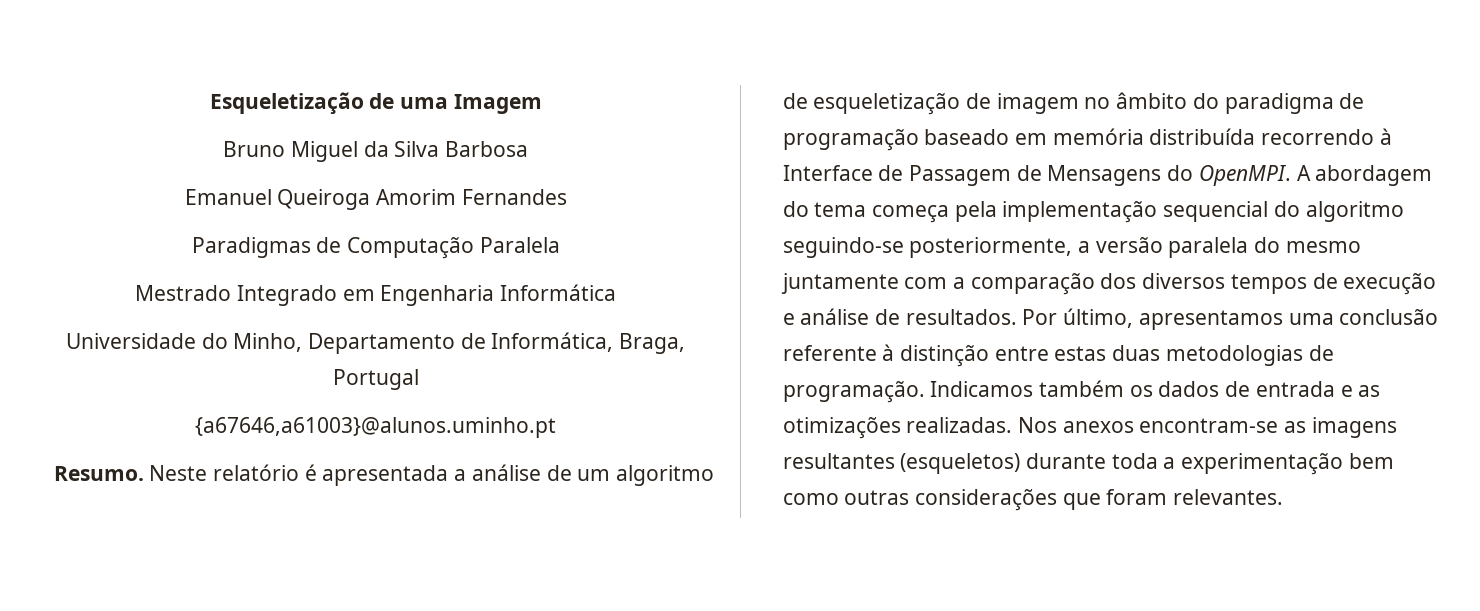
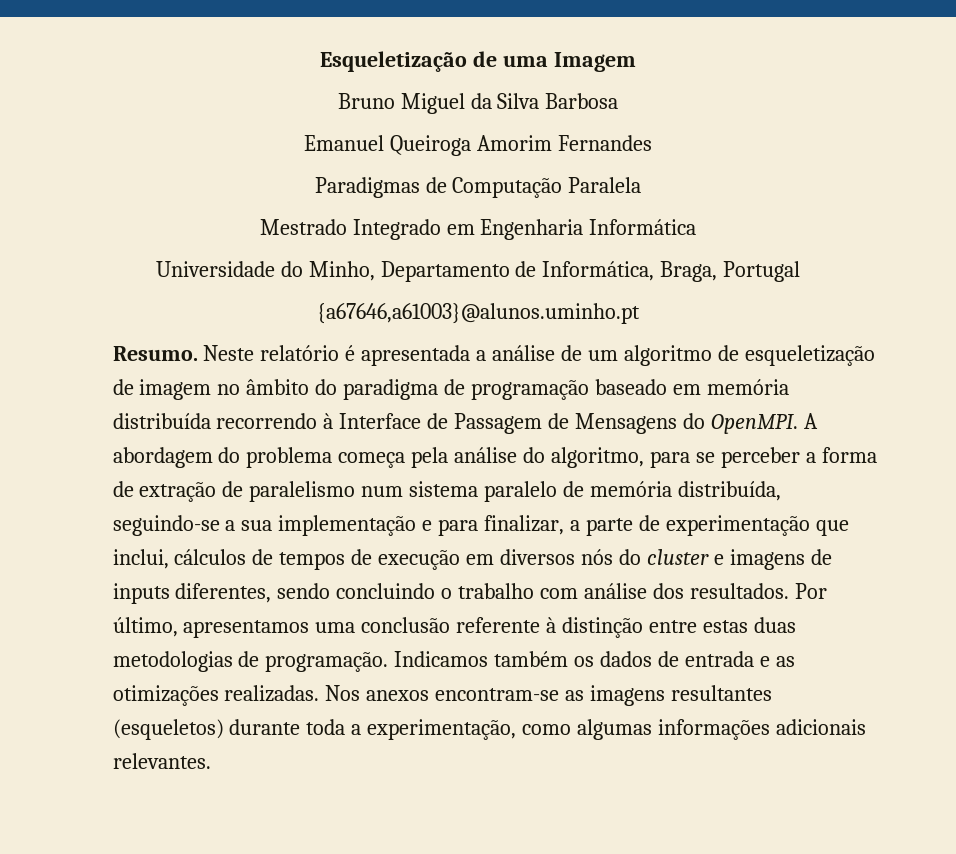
- A abordagem do tema começa pela implementação sequencial do algoritmo seguindo-se posteriormente, a versão paralela do mesmo juntamente com a comparação dos diversos tempos de execução e análise de resultados.
+ A abordagem do problema começa pela análise do algoritmo, para se perceber a forma de extração de paralelismo num sistema paralelo de memória distribuída, seguindo-se a sua implementação e para finalizar, a parte de experimentação que inclui, cálculos de tempos de execução em diversos nós do cluster e imagens de inputs diferentes, sendo concluindo o trabalho com análise dos resultados.
- Nos anexos encontram-se as imagens resultantes (esqueletos) durante toda a experimentação bem como outras considerações que foram relevantes.
+ Nos anexos encontram-se as imagens resultantes (esqueletos) durante toda a experimentação, como algumas informações adicionais relevantes.

